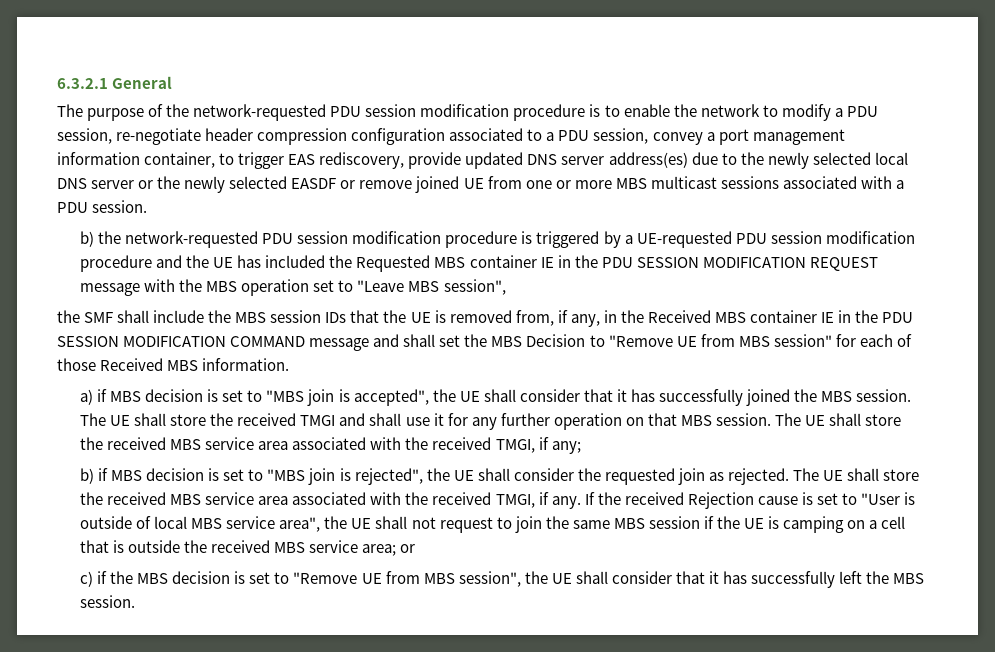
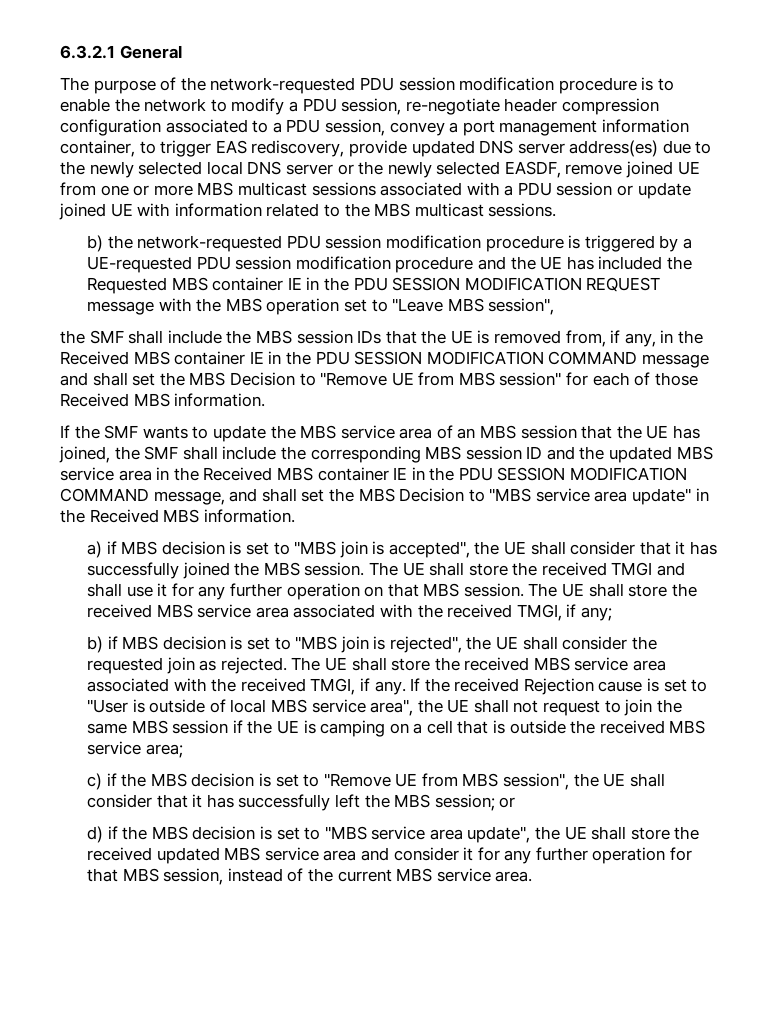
- The purpose of the network-requested PDU session modification procedure is to enable the network to modify a PDU session, re-negotiate header compression configuration associated to a PDU session, convey a port management information container, to trigger EAS rediscovery, provide updated DNS server address(es) due to the newly selected local DNS server or the newly selected EASDF or remove joined UE from one or more MBS multicast sessions associated with a PDU session.
+ The purpose of the network-requested PDU session modification procedure is to enable the network to modify a PDU session, re-negotiate header compression configuration associated to a PDU session, convey a port management information container, to trigger EAS rediscovery, provide updated DNS server address(es) due to the newly selected local DNS server or the newly selected EASDF, remove joined UE from one or more MBS multicast sessions associated with a PDU session or update joined UE with information related to the MBS multicast sessions.
+ If the SMF wants to update the MBS service area of an MBS session that the UE has joined, the SMF shall include the corresponding MBS session ID and the updated MBS service area in the Received MBS container IE in the PDU SESSION MODIFICATION COMMAND message, and shall set the MBS Decision to "MBS service area update" in the Received MBS information.
- If the received Rejection cause is set to "User is outside of local MBS service area", the UE shall not request to join the same MBS session if the UE is camping on a cell that is outside the received MBS service area; or
+ If the received Rejection cause is set to "User is outside of local MBS service area", the UE shall not request to join the same MBS session if the UE is camping on a cell that is outside the received MBS service area;
- c) if the MBS decision is set to "Remove UE from MBS session", the UE shall consider that it has successfully left the MBS session.
+ c) if the MBS decision is set to "Remove UE from MBS session", the UE shall consider that it has successfully left the MBS session; or
+ d) if the MBS decision is set to "MBS service area update", the UE shall store the received updated MBS service area and consider it for any further operation for that MBS session, instead of the current MBS service area.

